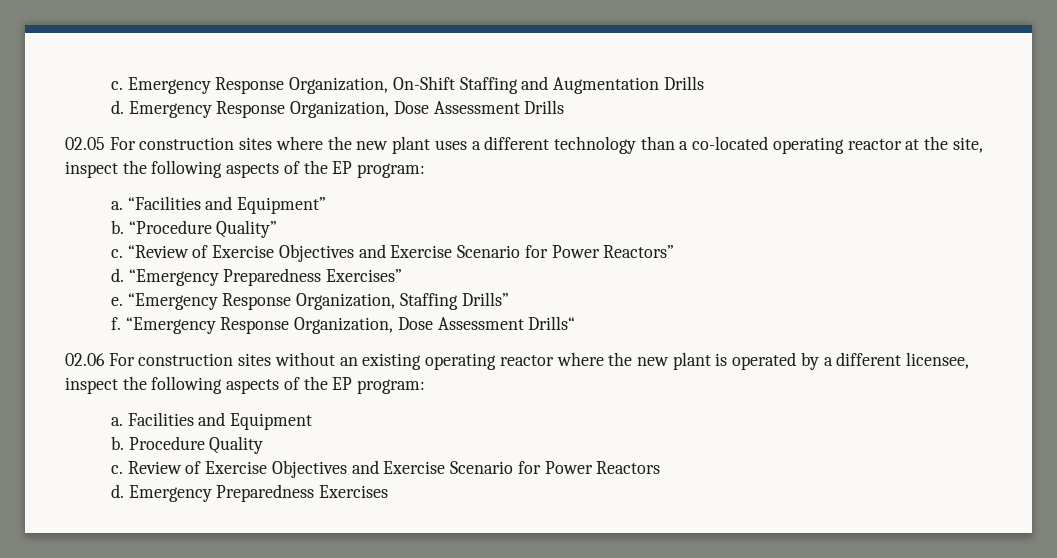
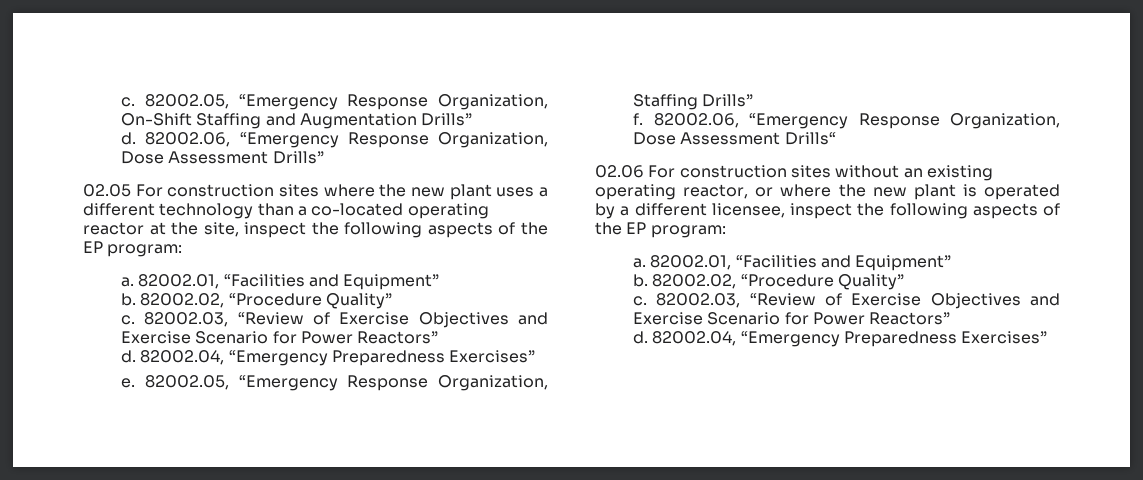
- c. Emergency Response Organization, On-Shift Staffing and Augmentation Drills
- d. Emergency Response Organization, Dose Assessment Drills
+ c. 82002.05, “Emergency Response Organization, On-Shift Staffing and Augmentation Drills”
+ d. 82002.06, “Emergency Response Organization, Dose Assessment Drills”
  02.05 For construction sites where the new plant uses a different technology than a co-located operating reactor at the site, inspect the following aspects of the EP program:
- a. “Facilities and Equipment”
- b. “Procedure Quality”
- c. “Review of Exercise Objectives and Exercise Scenario for Power Reactors”
- d. “Emergency Preparedness Exercises”
+ a. 82002.01, “Facilities and Equipment”
+ b. 82002.02, “Procedure Quality”
+ c. 82002.03, “Review of Exercise Objectives and Exercise Scenario for Power Reactors”
+ d. 82002.04, “Emergency Preparedness Exercises”
- “Emergency Response Organization, Staffing Drills”
+ 82002.05, “Emergency Response Organization, Staffing Drills”
- f. “Emergency Response Organization, Dose Assessment Drills“
+ f. 82002.06, “Emergency Response Organization, Dose Assessment Drills“
- 02.06 For construction sites without an existing operating reactor where the new plant is operated by a different licensee, inspect the following aspects of the EP program:
- a. Facilities and Equipment
- b. Procedure Quality
- c. Review of Exercise Objectives and Exercise Scenario for Power Reactors
- d. Emergency Preparedness Exercises
+ 02.06 For construction sites without an existing operating reactor, or where the new plant is operated by a different licensee, inspect the following aspects of the EP program:
+ a. 82002.01, “Facilities and Equipment”
+ b. 82002.02, “Procedure Quality”
+ c. 82002.03, “Review of Exercise Objectives and Exercise Scenario for Power Reactors”
+ d. 82002.04, “Emergency Preparedness Exercises”

